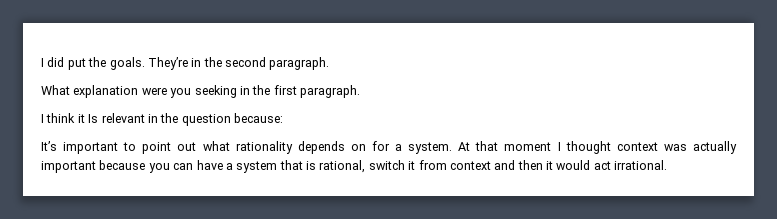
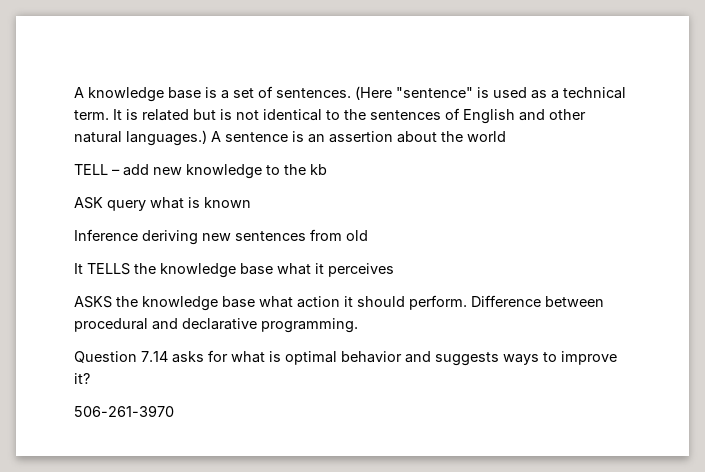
- I did put the goals. They’re in the second paragraph.
- What explanation were you seeking in the first paragraph.
- I think it Is relevant in the question because:
- It’s important to point out what rationality depends on for a system. At that moment I thought context was actually important because you can have a system that is rational, switch it from context and then it would act irrational.
+ A knowledge base is a set of sentences. (Here "sentence" is used as a technical term. It is related but is not identical to the sentences of English and other natural languages.) A sentence is an assertion about the world
+ TELL – add new knowledge to the kb
+ ASK query what is known
+ Inference deriving new sentences from old
+ It TELLS the knowledge base what it perceives
+ ASKS the knowledge base what action it should perform. Difference between procedural and declarative programming.
+ Question 7.14 asks for what is optimal behavior and suggests ways to improve it?
+ 506-261-3970

